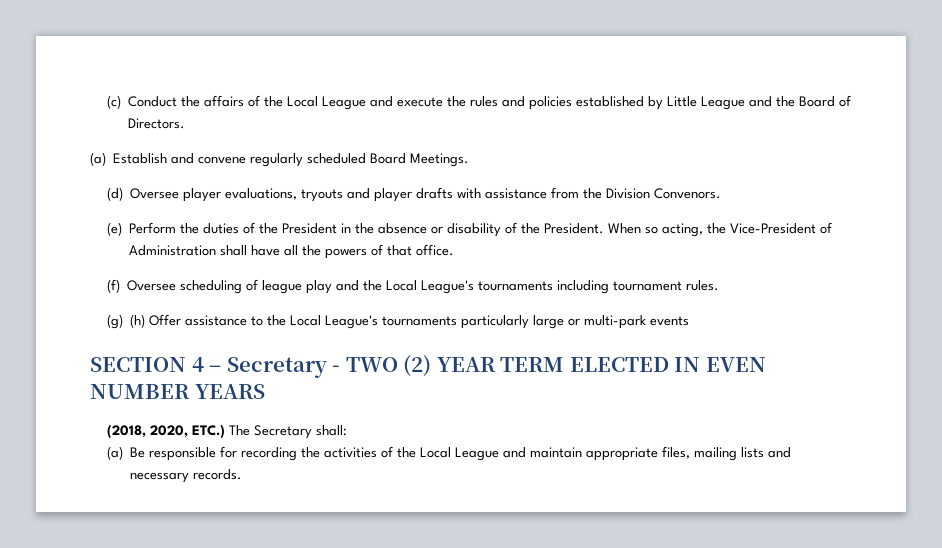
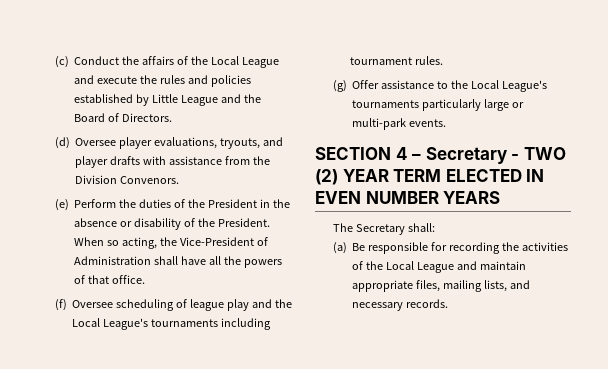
- (a) Establish and convene regularly scheduled Board Meetings.
- (d) Oversee player evaluations, tryouts and player drafts with assistance from the Division Convenors.
+ (d) Oversee player evaluations, tryouts, and player drafts with assistance from the Division Convenors.
- (g) (h) Offer assistance to the Local League's tournaments particularly large or multi-park events
+ (g) Offer assistance to the Local League's tournaments particularly large or multi-park events.
- (2018, 2020, ETC.) The Secretary shall:
+ The Secretary shall:
- (a) Be responsible for recording the activities of the Local League and maintain appropriate files, mailing lists and necessary records.
+ (a) Be responsible for recording the activities of the Local League and maintain appropriate files, mailing lists, and necessary records.

